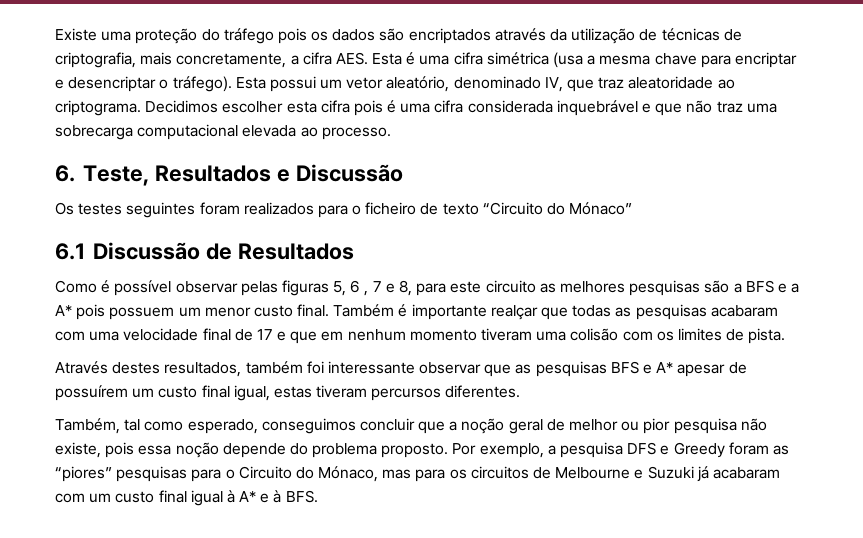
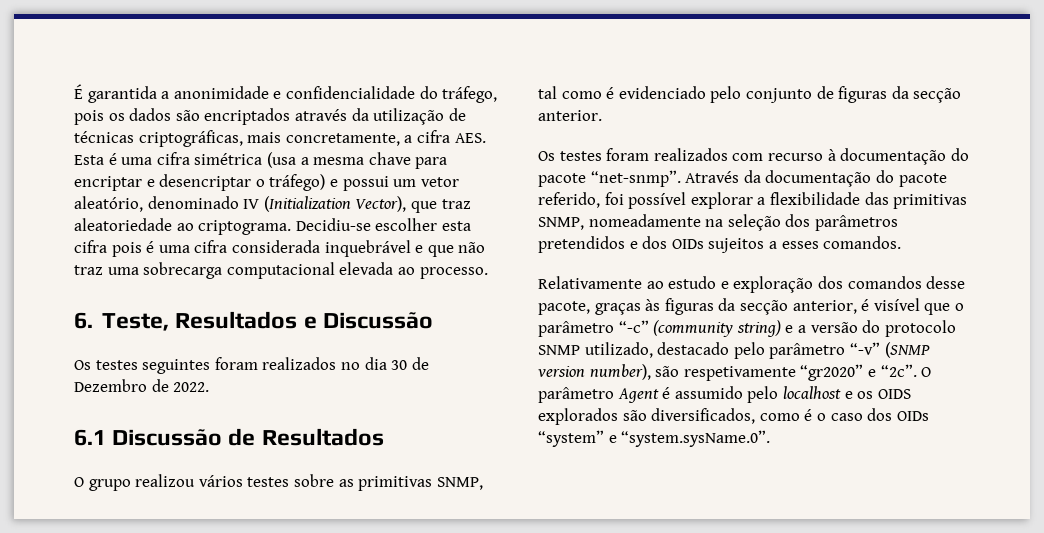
- Existe uma proteção do tráfego pois os dados são encriptados através da utilização de técnicas de criptografia, mais concretamente, a cifra AES. Esta é uma cifra simétrica (usa a mesma chave para encriptar e desencriptar o tráfego). Esta possui um vetor aleatório, denominado IV, que traz aleatoridade ao criptograma.
+ É garantida a anonimidade e confidencialidade do tráfego, pois os dados são encriptados através da utilização de técnicas criptográficas, mais concretamente, a cifra AES. Esta é uma cifra simétrica (usa a mesma chave para encriptar e desencriptar o tráfego) e possui um vetor aleatório, denominado IV (Initialization Vector), que traz aleatoriedade ao criptograma.
- Decidimos escolher esta cifra pois é uma cifra considerada inquebrável e que não traz uma sobrecarga computacional elevada ao processo.
+ Decidiu-se escolher esta cifra pois é uma cifra considerada inquebrável e que não traz uma sobrecarga computacional elevada ao processo.
- Os testes seguintes foram realizados para o ficheiro de texto “Circuito do Mónaco”
+ Os testes seguintes foram realizados no dia 30 de Dezembro de 2022.
  6.1 Discussão de Resultados
- Como é possível observar pelas figuras 5, 6 , 7 e 8, para este circuito as melhores pesquisas são a BFS e a A* pois possuem um menor custo final. Também é importante realçar que todas as pesquisas acabaram com uma velocidade final de 17 e que em nenhum momento tiveram uma colisão com os limites de pista.
- Através destes resultados, também foi interessante observar que as pesquisas BFS e A* apesar de possuírem um custo final igual, estas tiveram percursos diferentes.
- Também, tal como esperado, conseguimos concluir que a noção geral de melhor ou pior pesquisa não existe, pois essa noção depende do problema proposto. Por exemplo, a pesquisa DFS e Greedy foram as “piores” pesquisas para o Circuito do Mónaco, mas para os circuitos de Melbourne e Suzuki já acabaram com um custo final igual à A* e à BFS.
+ O grupo realizou vários testes sobre as primitivas SNMP, tal como é evidenciado pelo conjunto de figuras da secção anterior.
+ Os testes foram realizados com recurso à documentação do pacote “net-snmp”. Através da documentação do pacote referido, foi possível explorar a flexibilidade das primitivas SNMP, nomeadamente na seleção dos parâmetros pretendidos e dos OIDs sujeitos a esses comandos.
+ Relativamente ao estudo e exploração dos comandos desse pacote, graças às figuras da secção anterior, é visível que o parâmetro “-c” (community string) e a versão do protocolo SNMP utilizado, destacado pelo parâmetro “-v” (SNMP version number), são respetivamente “gr2020” e “2c”. O parâmetro Agent é assumido pelo localhost e os OIDS explorados são diversificados, como é o caso dos OIDs “system” e “system.sysName.0”.

